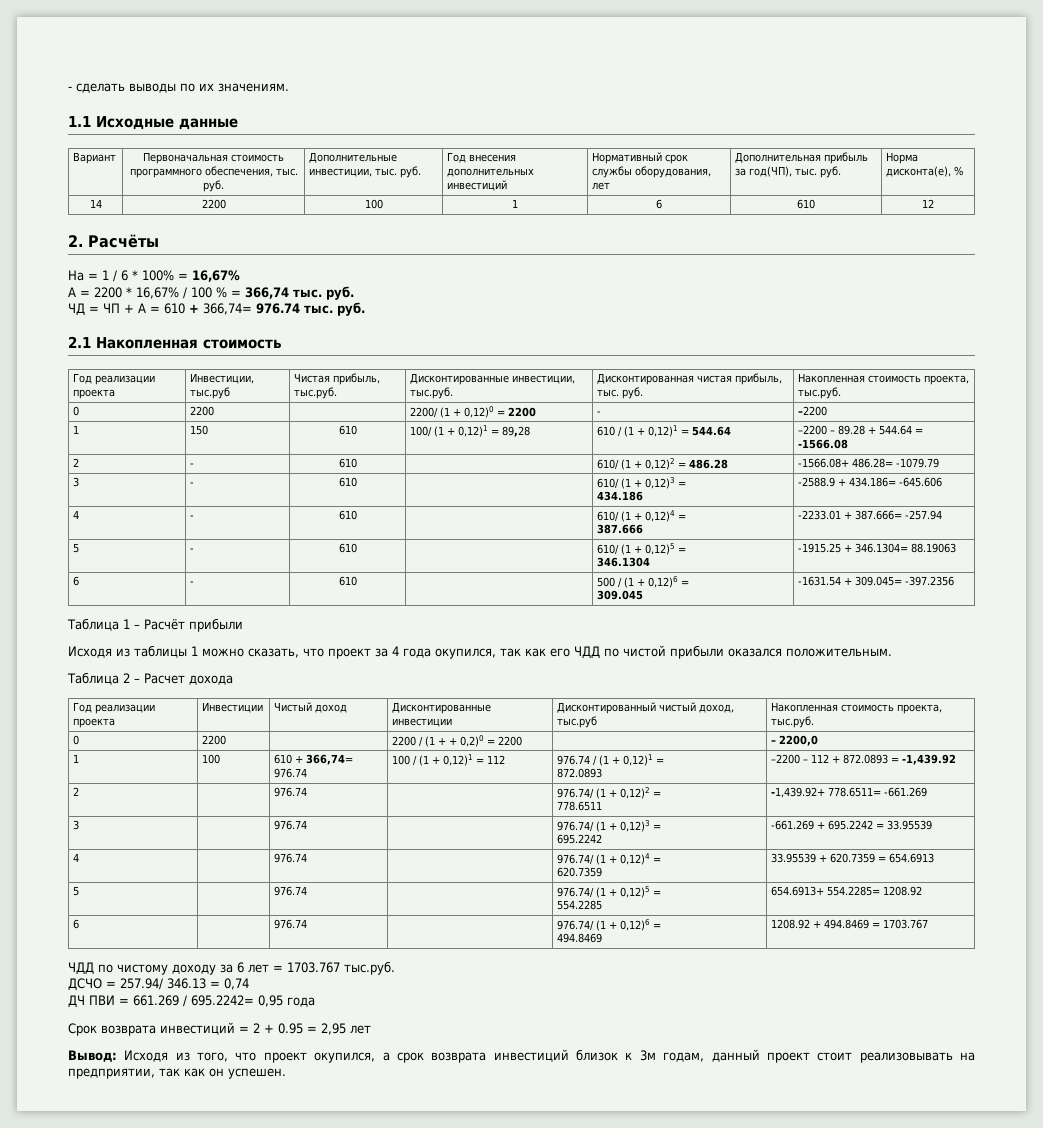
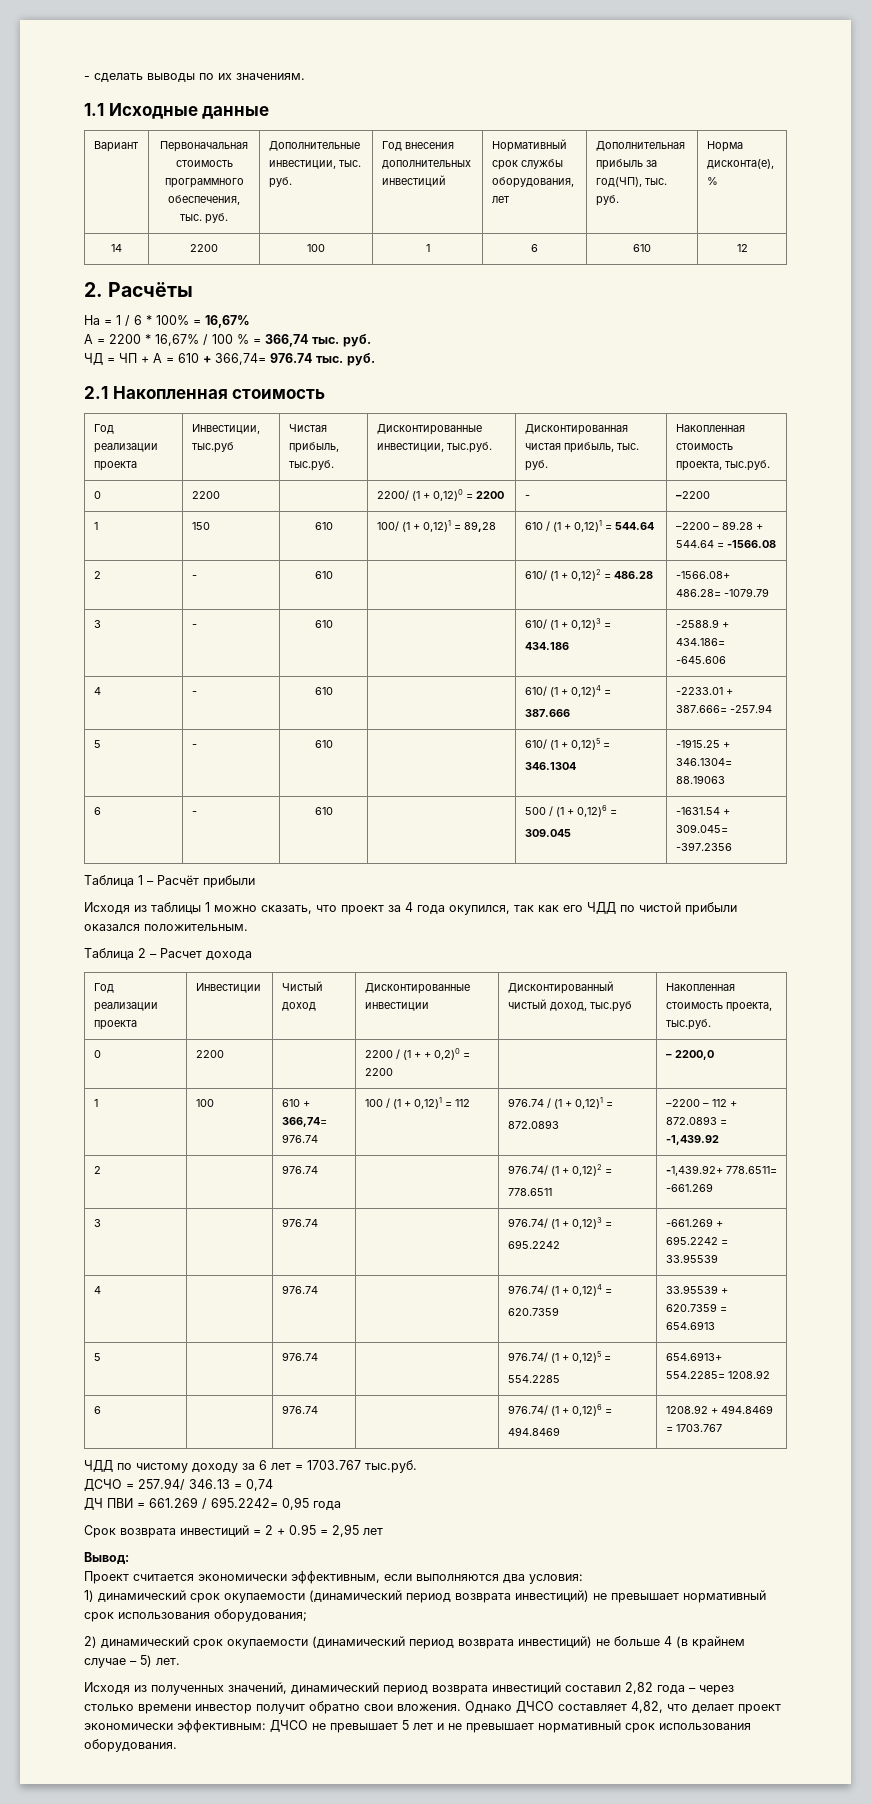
- Вывод: Исходя из того, что проект окупился, а срок возврата инвестиций близок к 3м годам, данный проект стоит реализовывать на предприятии, так как он успешен.
+ Вывод:
+ Проект считается экономически эффективным, если выполняются два условия:
+ 1) динамический срок окупаемости (динамический период возврата инвестиций) не превышает нормативный срок использования оборудования;
+ 2) динамический срок окупаемости (динамический период возврата инвестиций) не больше 4 (в крайнем случае – 5) лет.
+ Исходя из полученных значений, динамический период возврата инвестиций составил 2,82 года – через столько времени инвестор получит обратно свои вложения. Однако ДЧСО составляет 4,82, что делает проект экономически эффективным: ДЧСО не превышает 5 лет и не превышает нормативный срок использования оборудования.

